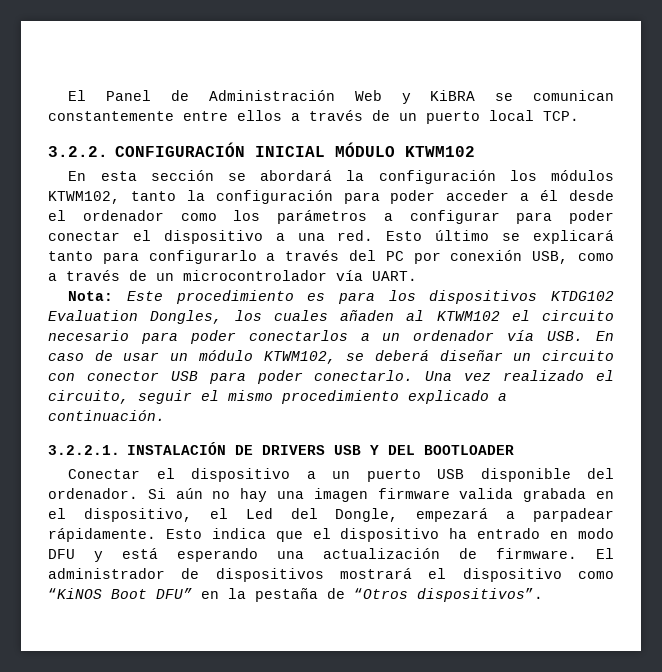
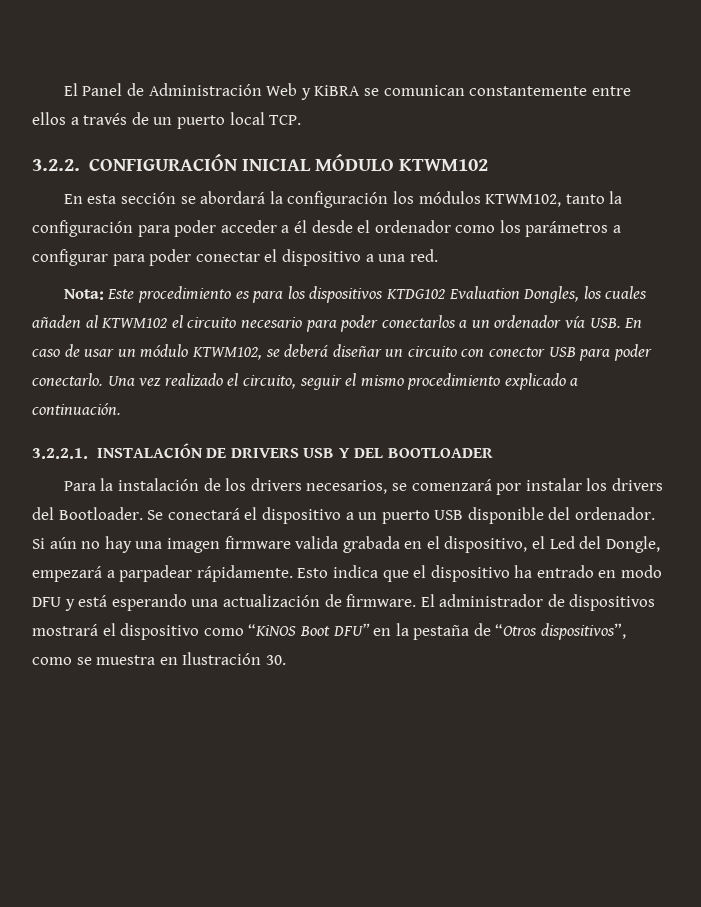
- Esto último se explicará tanto para configurarlo a través del PC por conexión USB, como a través de un microcontrolador vía UART.
- Conectar el dispositivo a un puerto USB disponible del ordenador.
+ Para la instalación de los drivers necesarios, se comenzará por instalar los drivers del Bootloader. Se conectará el dispositivo a un puerto USB disponible del ordenador.
- El administrador de dispositivos mostrará el dispositivo como “KiNOS Boot DFU” en la pestaña de “Otros dispositivos”.
+ El administrador de dispositivos mostrará el dispositivo como “KiNOS Boot DFU” en la pestaña de “Otros dispositivos”, como se muestra en Ilustración 30.

